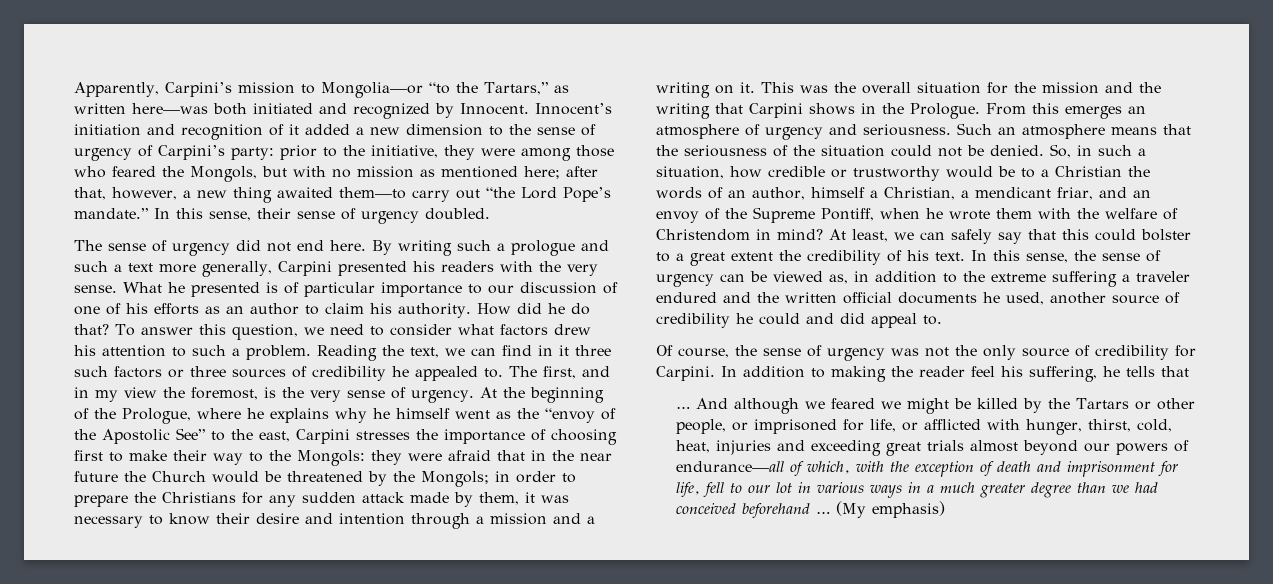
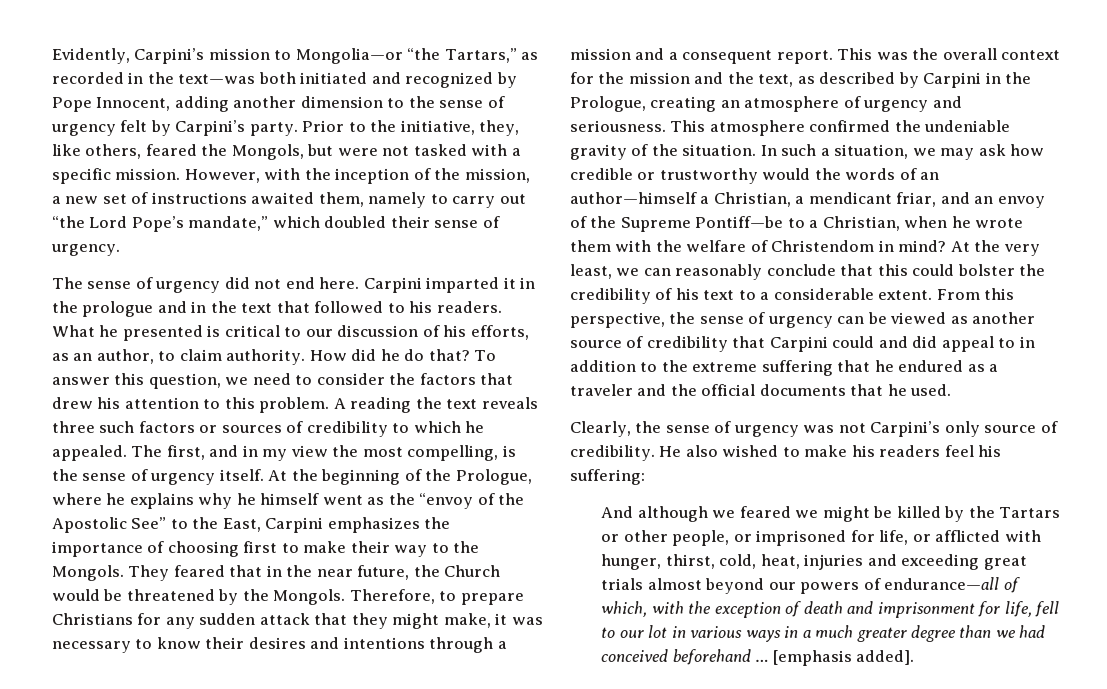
- Apparently, Carpini’s mission to Mongolia—or “to the Tartars,” as written here—was both initiated and recognized by Innocent. Innocent’s initiation and recognition of it added a new dimension to the sense of urgency of Carpini’s party: prior to the initiative, they were among those who feared the Mongols, but with no mission as mentioned here; after that, however, a new thing awaited them—to carry out “the Lord Pope’s mandate.” In this sense, their sense of urgency doubled.
+ Evidently, Carpini’s mission to Mongolia—or “the Tartars,” as recorded in the text—was both initiated and recognized by Pope Innocent, adding another dimension to the sense of urgency felt by Carpini’s party. Prior to the initiative, they, like others, feared the Mongols, but were not tasked with a specific mission. However, with the inception of the mission, a new set of instructions awaited them, namely to carry out “the Lord Pope’s mandate,” which doubled their sense of urgency.
- By writing such a prologue and such a text more generally, Carpini presented his readers with the very sense.
+ Carpini imparted it in the prologue and in the text that followed to his readers.
- What he presented is of particular importance to our discussion of one of his efforts as an author to claim his authority.
+ What he presented is critical to our discussion of his efforts, as an author, to claim authority.
- To answer this question, we need to consider what factors drew his attention to such a problem. Reading the text, we can find in it three such factors or three sources of credibility he appealed to.
+ To answer this question, we need to consider the factors that drew his attention to this problem. A reading the text reveals three such factors or sources of credibility to which he appealed.
- The first, and in my view the foremost, is the very sense of urgency.
+ The first, and in my view the most compelling, is the sense of urgency itself.
- At the beginning of the Prologue, where he explains why he himself went as the “envoy of the Apostolic See” to the east, Carpini stresses the importance of choosing first to make their way to the Mongols: they were afraid that in the near future the Church would be threatened by the Mongols; in order to prepare the Christians for any sudden attack made by them, it was necessary to know their desire and intention through a mission and a writing on it.
+ At the beginning of the Prologue, where he explains why he himself went as the “envoy of the Apostolic See” to the East, Carpini emphasizes the importance of choosing first to make their way to the Mongols. They feared that in the near future, the Church would be threatened by the Mongols. Therefore, to prepare Christians for any sudden attack that they might make, it was necessary to know their desires and intentions through a mission and a consequent report.
- This was the overall situation for the mission and the writing that Carpini shows in the Prologue. From this emerges an atmosphere of urgency and seriousness.
+ This was the overall context for the mission and the text, as described by Carpini in the Prologue, creating an atmosphere of urgency and seriousness.
- Such an atmosphere means that the seriousness of the situation could not be denied. So, in such a situation, how credible or trustworthy would be to a Christian the words of an author, himself a Christian, a mendicant friar, and an envoy of the Supreme Pontiff, when he wrote them with the welfare of Christendom in mind?
+ This atmosphere confirmed the undeniable gravity of the situation. In such a situation, we may ask how credible or trustworthy would the words of an author—himself a Christian, a mendicant friar, and an envoy of the Supreme Pontiff—be to a Christian, when he wrote them with the welfare of Christendom in mind?
- At least, we can safely say that this could bolster to a great extent the credibility of his text. In this sense, the sense of urgency can be viewed as, in addition to the extreme suffering a traveler endured and the written official documents he used, another source of credibility he could and did appeal to.
- Of course, the sense of urgency was not the only source of credibility for Carpini. In addition to making the reader feel his suffering, he tells that
- … And although we feared we might be killed by the Tartars or other people, or imprisoned for life, or afflicted with hunger, thirst, cold, heat, injuries and exceeding great trials almost beyond our powers of endurance—all of which, with the exception of death and imprisonment for life, fell to our lot in various ways in a much greater degree than we had conceived beforehand …
+ At the very least, we can reasonably conclude that this could bolster the credibility of his text to a considerable extent. From this perspective, the sense of urgency can be viewed as another source of credibility that Carpini could and did appeal to in addition to the extreme suffering that he endured as a traveler and the official documents that he used.
+ Clearly, the sense of urgency was not Carpini’s only source of credibility. He also wished to make his readers feel his suffering:
+ And although we feared we might be killed by the Tartars or other people, or imprisoned for life, or afflicted with hunger, thirst, cold, heat, injuries and exceeding great trials almost beyond our powers of endurance—all of which, with the exception of death and imprisonment for life, fell to our lot in various ways in a much greater degree than we had conceived beforehand …
- (My emphasis)
+ [emphasis added].

